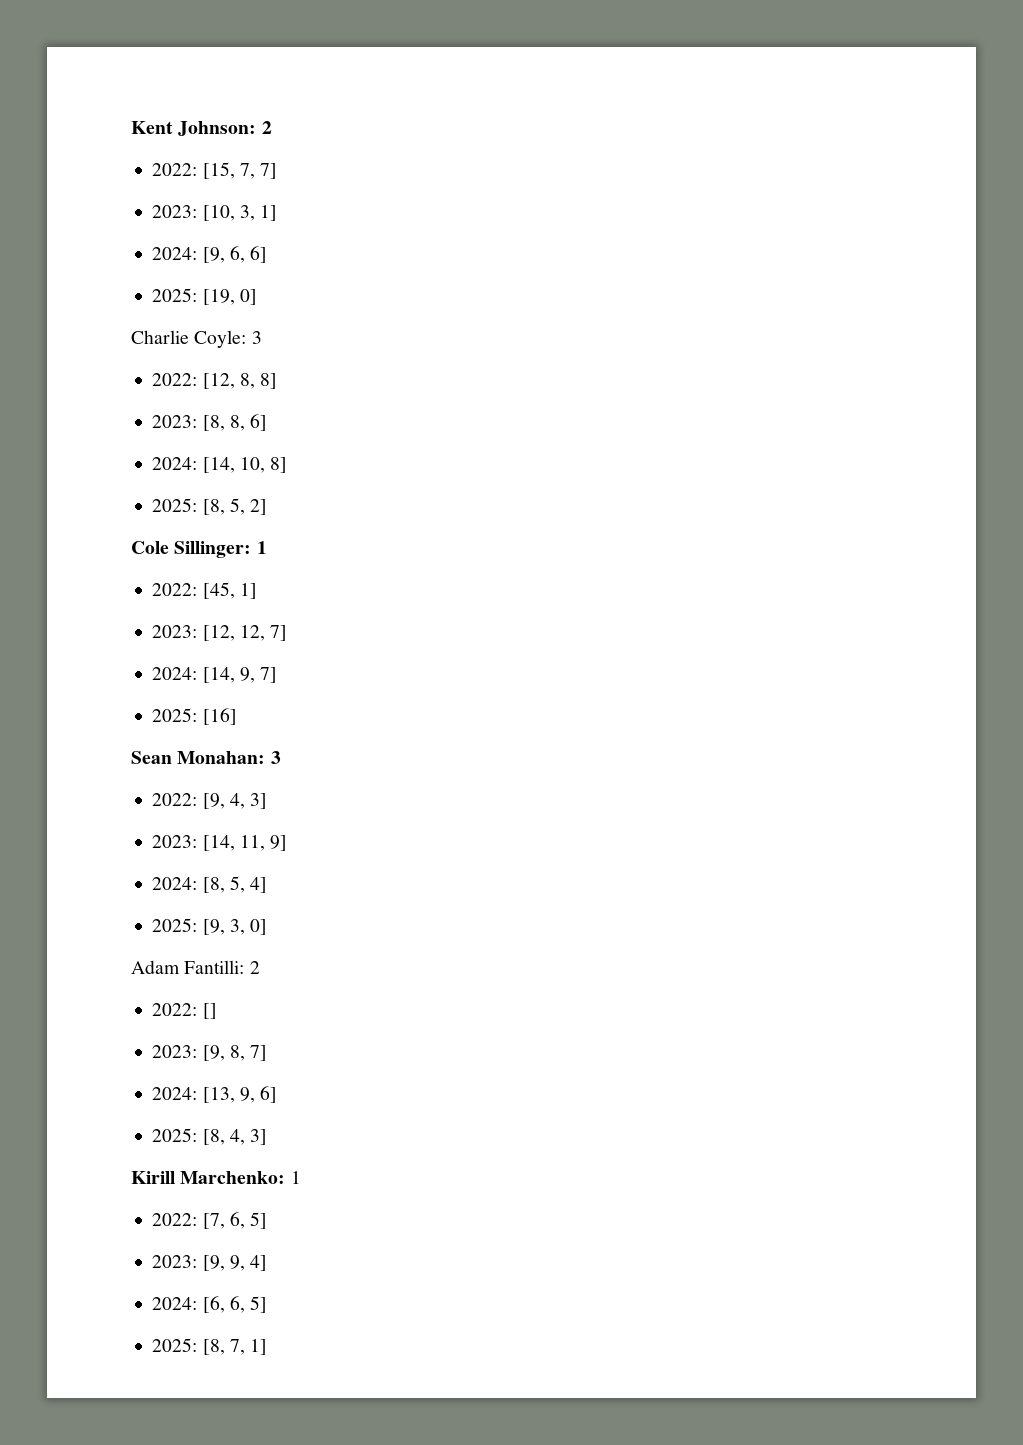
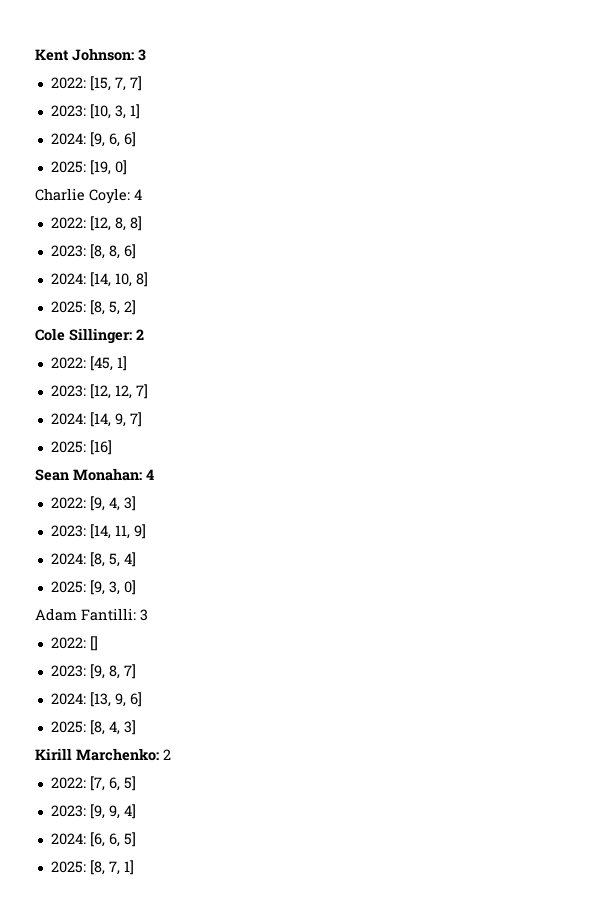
- Kent Johnson: 2
+ Kent Johnson: 3
- Charlie Coyle: 3
+ Charlie Coyle: 4
- Cole Sillinger: 1
+ Cole Sillinger: 2
- Sean Monahan: 3
+ Sean Monahan: 4
- Adam Fantilli: 2
+ Adam Fantilli: 3
- Kirill Marchenko: 1
+ Kirill Marchenko: 2

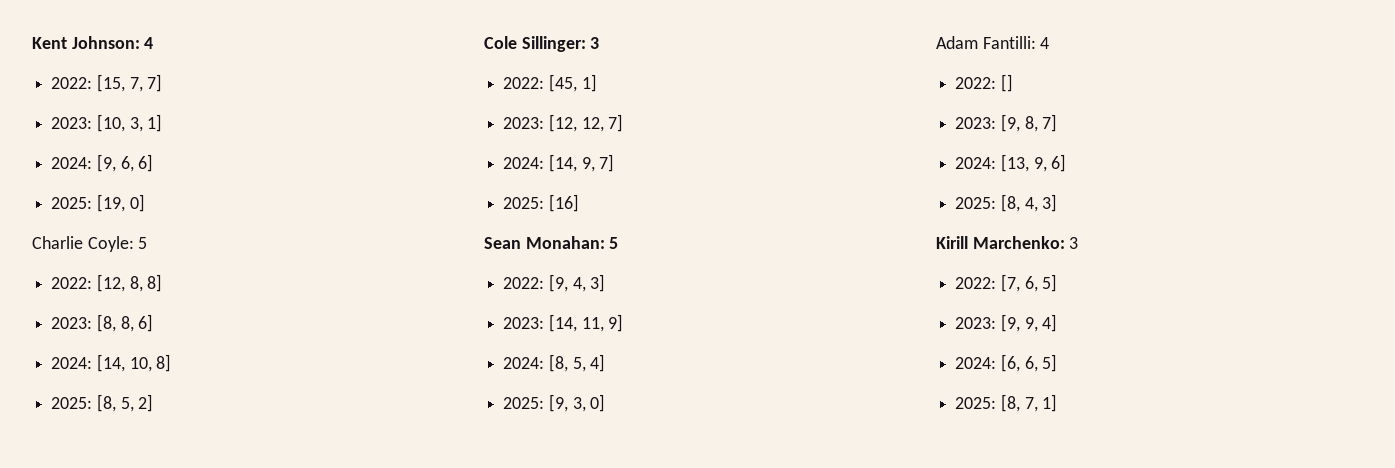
- Kent Johnson: 3
+ Kent Johnson: 4
- Charlie Coyle: 4
+ Charlie Coyle: 5
- Cole Sillinger: 2
+ Cole Sillinger: 3
- Sean Monahan: 4
+ Sean Monahan: 5
- Adam Fantilli: 3
+ Adam Fantilli: 4
- Kirill Marchenko: 2
+ Kirill Marchenko: 3

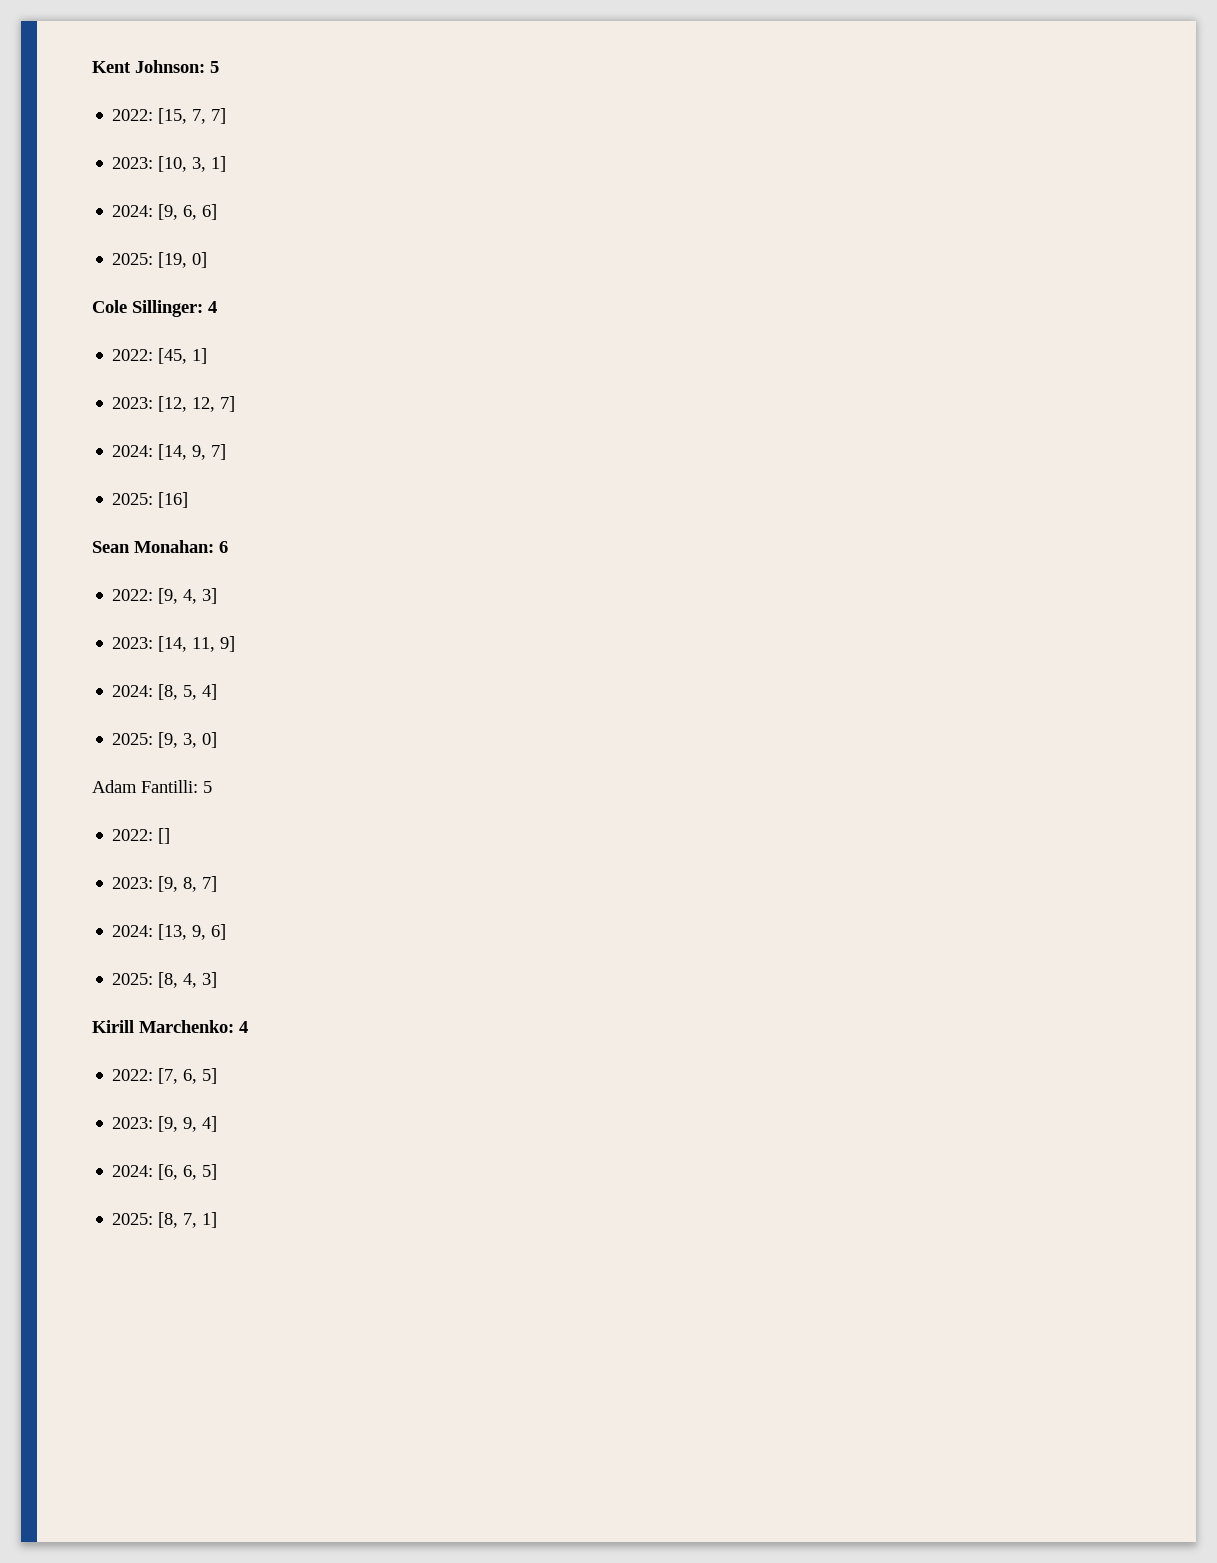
- Kent Johnson: 4
+ Kent Johnson: 5
- Charlie Coyle: 5
- 2022: [12, 8, 8]
- 2023: [8, 8, 6]
- 2024: [14, 10, 8]
- 2025: [8, 5, 2]
- Cole Sillinger: 3
+ Cole Sillinger: 4
- Sean Monahan: 5
+ Sean Monahan: 6
- Adam Fantilli: 4
+ Adam Fantilli: 5
- Kirill Marchenko: 3
+ Kirill Marchenko: 4

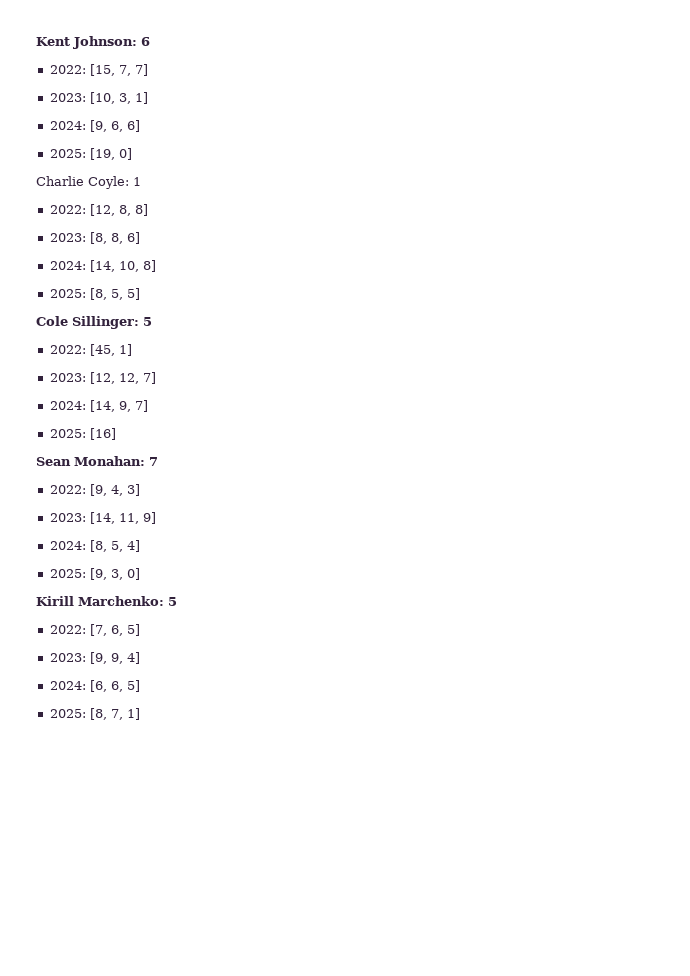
- Kent Johnson: 5
+ Kent Johnson: 6
+ Charlie Coyle: 1
+ 2022: [12, 8, 8]
+ 2023: [8, 8, 6]
+ 2024: [14, 10, 8]
+ 2025: [8, 5, 5]
- Cole Sillinger: 4
+ Cole Sillinger: 5
- Sean Monahan: 6
+ Sean Monahan: 7
- Adam Fantilli: 5
- 2022: []
- 2023: [9, 8, 7]
- 2024: [13, 9, 6]
- 2025: [8, 4, 3]
- Kirill Marchenko: 4
+ Kirill Marchenko: 5

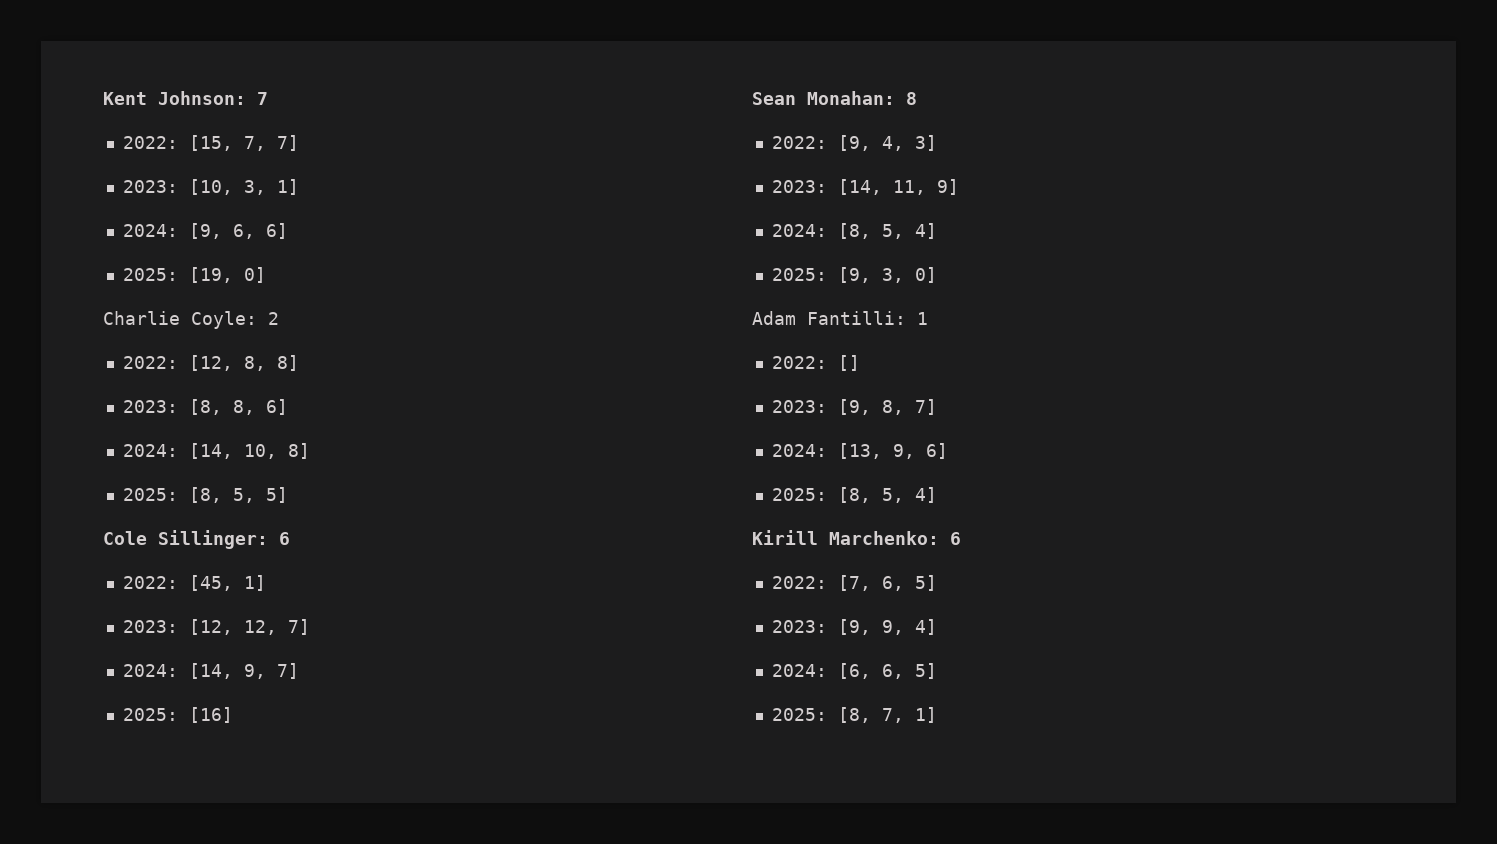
- Kent Johnson: 6
+ Kent Johnson: 7
- Charlie Coyle: 1
+ Charlie Coyle: 2
- Cole Sillinger: 5
+ Cole Sillinger: 6
- Sean Monahan: 7
+ Sean Monahan: 8
+ Adam Fantilli: 1
+ 2022: []
+ 2023: [9, 8, 7]
+ 2024: [13, 9, 6]
+ 2025: [8, 5, 4]
- Kirill Marchenko: 5
+ Kirill Marchenko: 6

